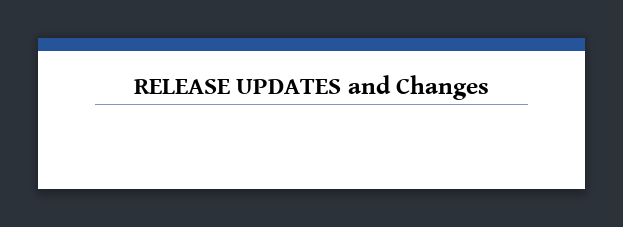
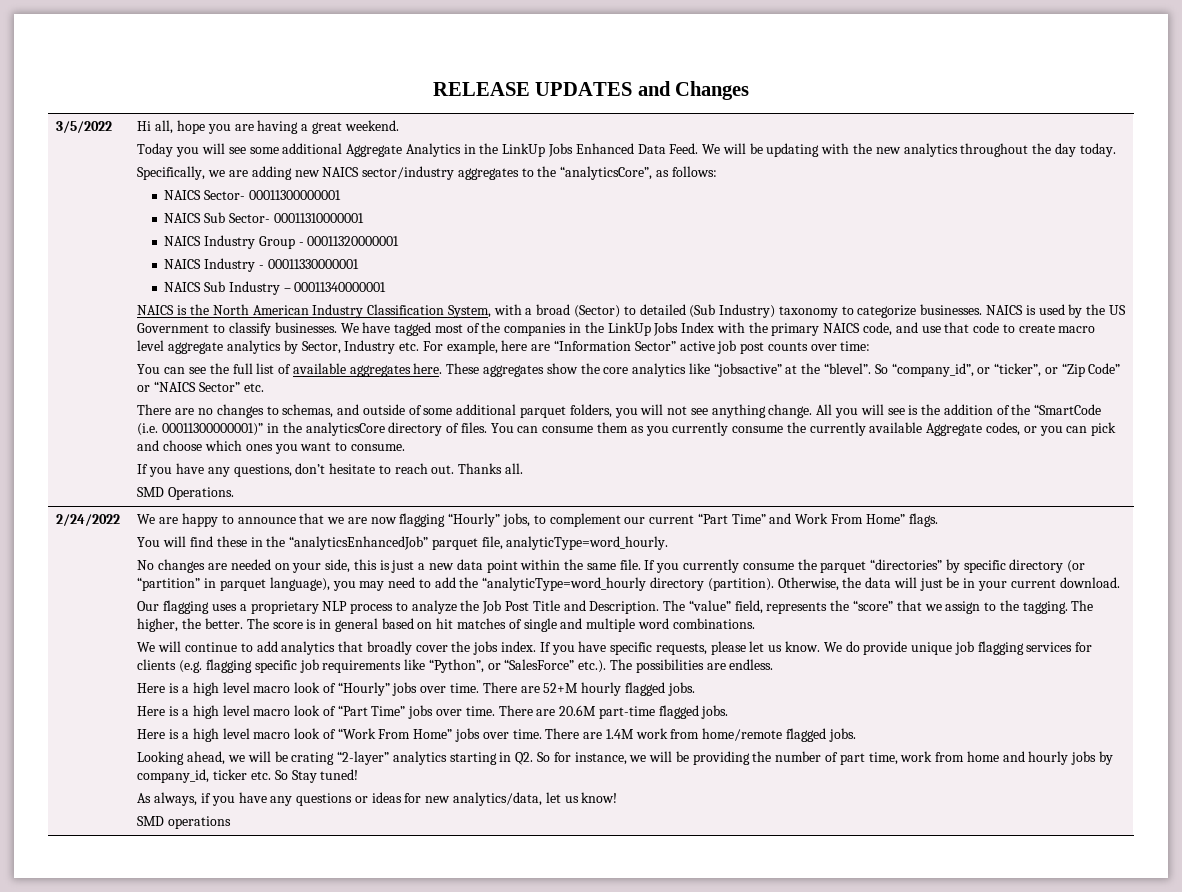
+ 3/5/2022 | Hi all, hope you are having a great weekend.
+ Today you will see some additional Aggregate Analytics in the LinkUp Jobs Enhanced Data Feed. We will be updating with the new analytics throughout the day today.
+ Specifically, we are adding new NAICS sector/industry aggregates to the “analyticsCore”, as follows:
+ NAICS Sector- 00011300000001
+ NAICS Sub Sector- 00011310000001
+ NAICS Industry Group - 00011320000001
+ NAICS Industry - 00011330000001
+ NAICS Sub Industry – 00011340000001
+ NAICS is the North American Industry Classification System, with a broad (Sector) to detailed (Sub Industry) taxonomy to categorize businesses. NAICS is used by the US Government to classify businesses. We have tagged most of the companies in the LinkUp Jobs Index with the primary NAICS code, and use that code to create macro level aggregate analytics by Sector, Industry etc. For example, here are “Information Sector” active job post counts over time:
+ You can see the full list of available aggregates here. These aggregates show the core analytics like “jobsactive” at the “blevel”. So “company_id”, or “ticker”, or “Zip Code” or “NAICS Sector” etc.
+ There are no changes to schemas, and outside of some additional parquet folders, you will not see anything change. All you will see is the addition of the “SmartCode (i.e. 00011300000001)” in the analyticsCore directory of files. You can consume them as you currently consume the currently available Aggregate codes, or you can pick and choose which ones you want to consume.
+ If you have any questions, don’t hesitate to reach out. Thanks all.
+ SMD Operations.
+ 2/24/2022 | We are happy to announce that we are now flagging “Hourly” jobs, to complement our current “Part Time” and Work From Home” flags.
+ You will find these in the “analyticsEnhancedJob” parquet file, analyticType=word_hourly.
+ No changes are needed on your side, this is just a new data point within the same file. If you currently consume the parquet “directories” by specific directory (or “partition” in parquet language), you may need to add the “analyticType=word_hourly directory (partition). Otherwise, the data will just be in your current download.
+ Our flagging uses a proprietary NLP process to analyze the Job Post Title and Description. The “value” field, represents the “score” that we assign to the tagging. The higher, the better. The score is in general based on hit matches of single and multiple word combinations.
+ We will continue to add analytics that broadly cover the jobs index. If you have specific requests, please let us know. We do provide unique job flagging services for clients (e.g. flagging specific job requirements like “Python”, or “SalesForce” etc.). The possibilities are endless.
+ Here is a high level macro look of “Hourly” jobs over time. There are 52+M hourly flagged jobs.
+ Here is a high level macro look of “Part Time” jobs over time. There are 20.6M part-time flagged jobs.
+ Here is a high level macro look of “Work From Home” jobs over time. There are 1.4M work from home/remote flagged jobs.
+ Looking ahead, we will be crating “2-layer” analytics starting in Q2. So for instance, we will be providing the number of part time, work from home and hourly jobs by company_id, ticker etc. So Stay tuned!
+ As always, if you have any questions or ideas for new analytics/data, let us know!
+ SMD operations

